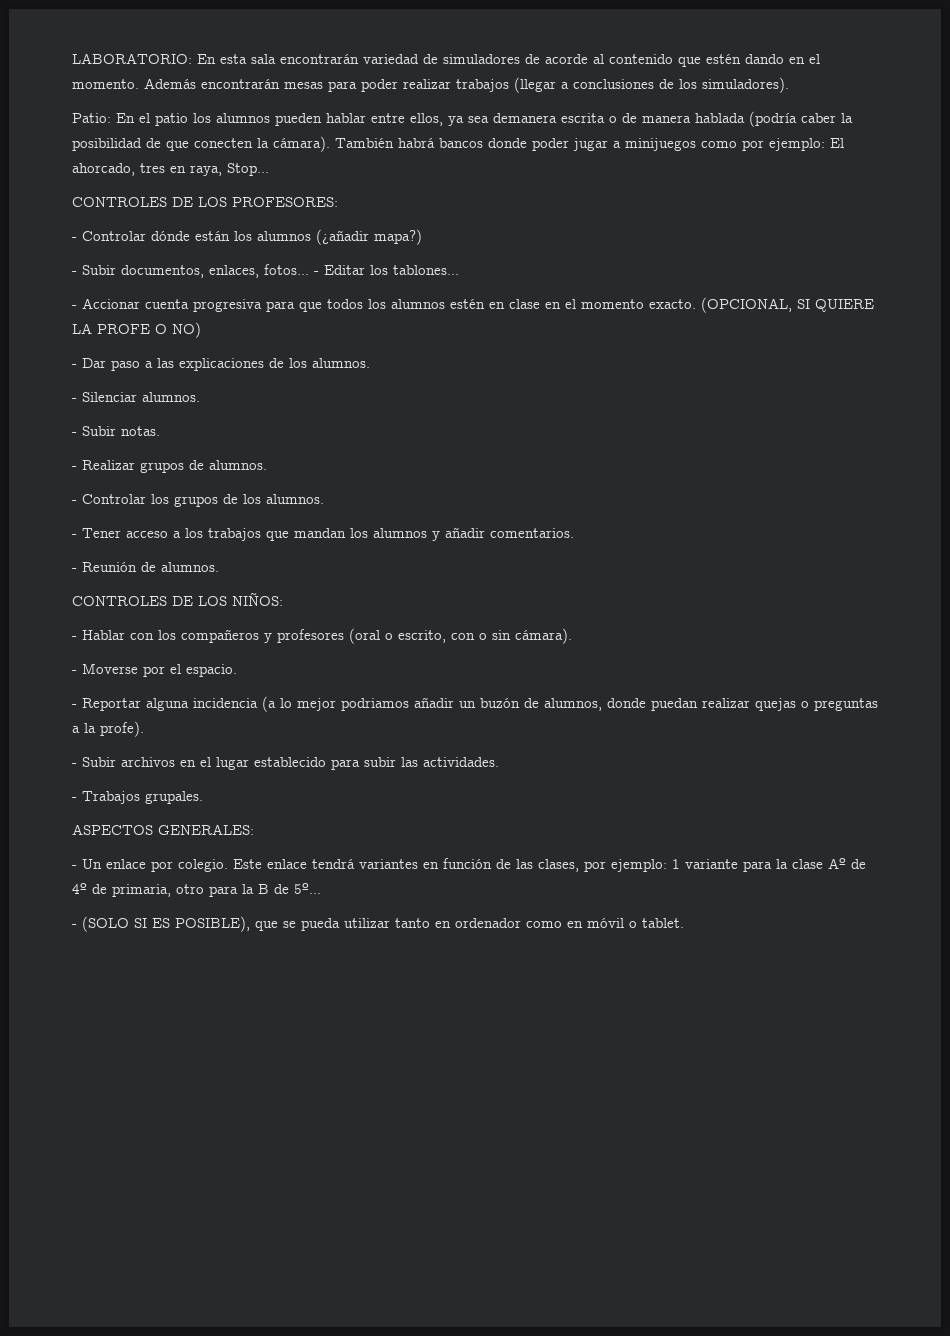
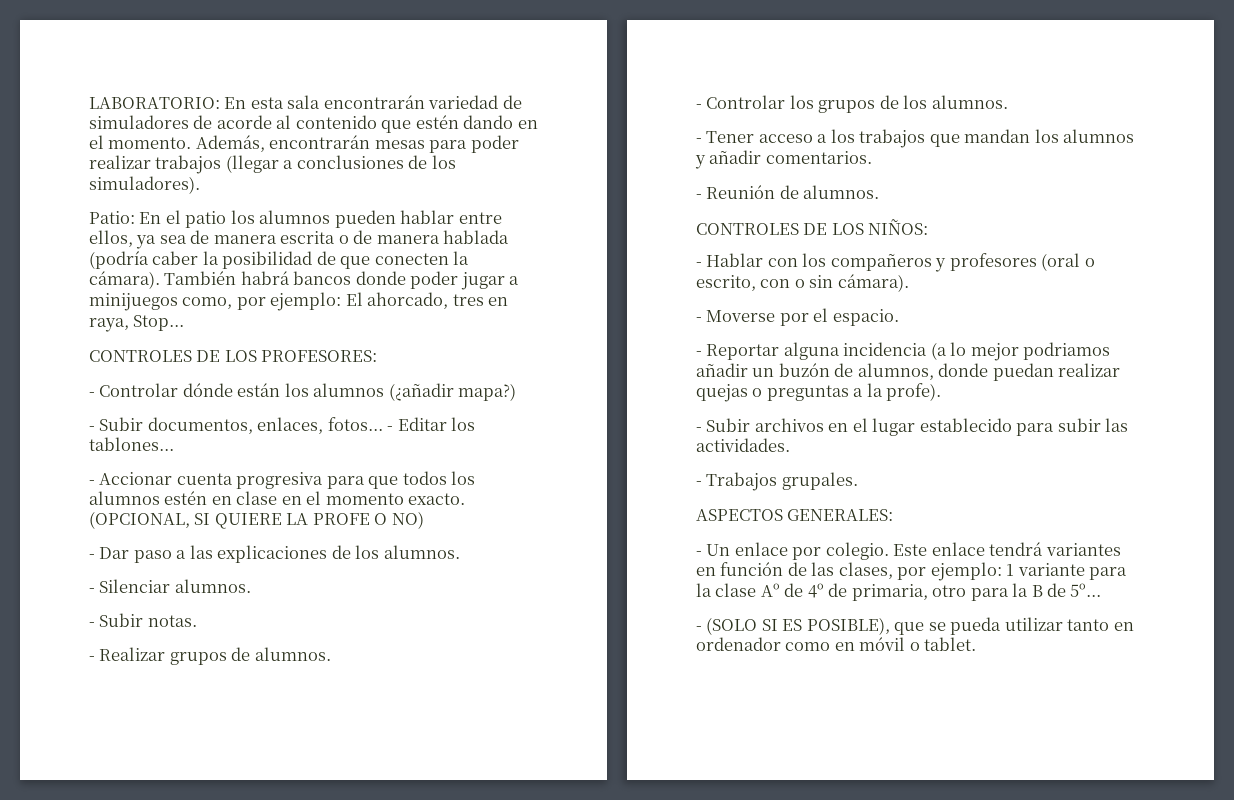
- Además encontrarán mesas para poder realizar trabajos (llegar a conclusiones de los simuladores).
+ Además, encontrarán mesas para poder realizar trabajos (llegar a conclusiones de los simuladores).
- Patio: En el patio los alumnos pueden hablar entre ellos, ya sea demanera escrita o de manera hablada (podría caber la posibilidad de que conecten la cámara).
+ Patio: En el patio los alumnos pueden hablar entre ellos, ya sea de manera escrita o de manera hablada (podría caber la posibilidad de que conecten la cámara).
- También habrá bancos donde poder jugar a minijuegos como por ejemplo: El ahorcado, tres en raya, Stop...
+ También habrá bancos donde poder jugar a minijuegos como, por ejemplo: El ahorcado, tres en raya, Stop...

